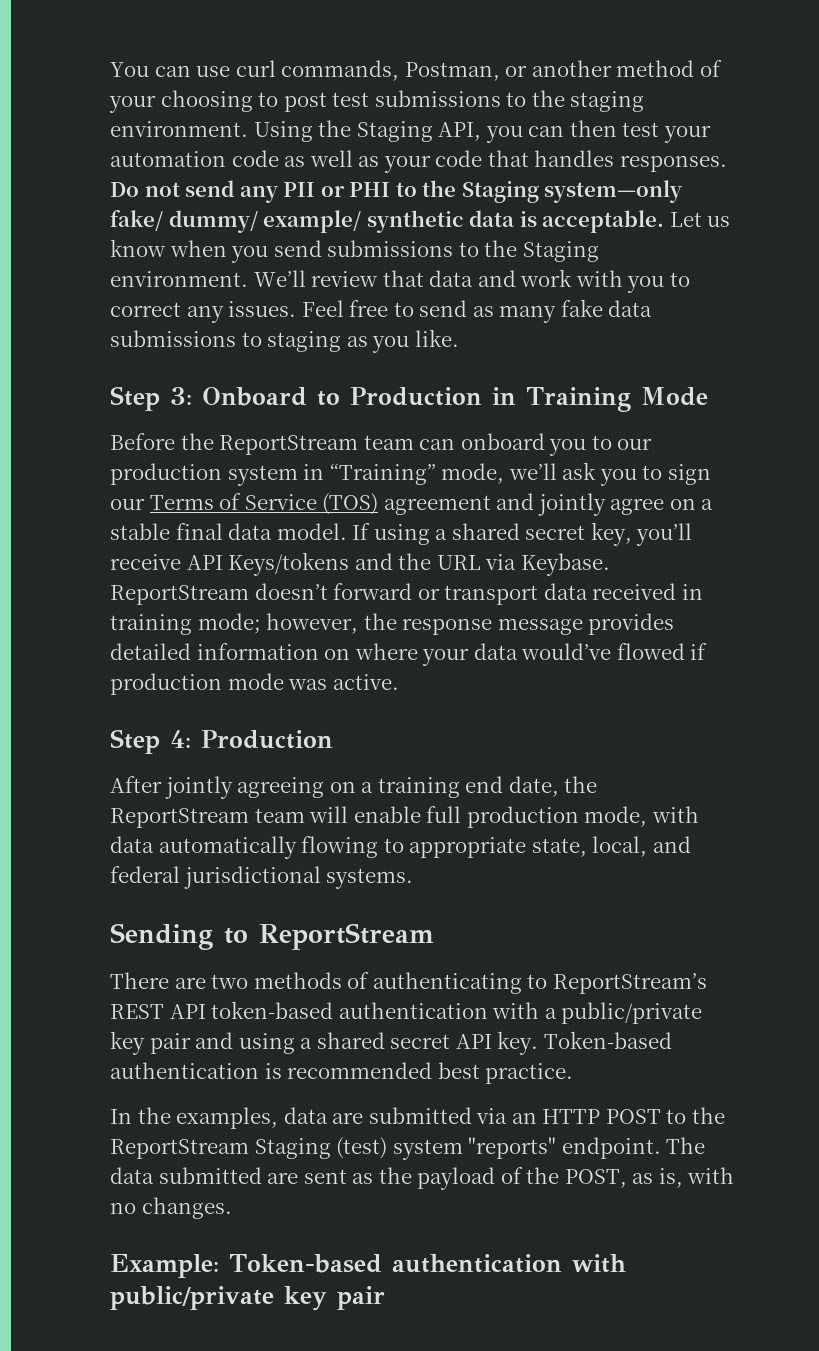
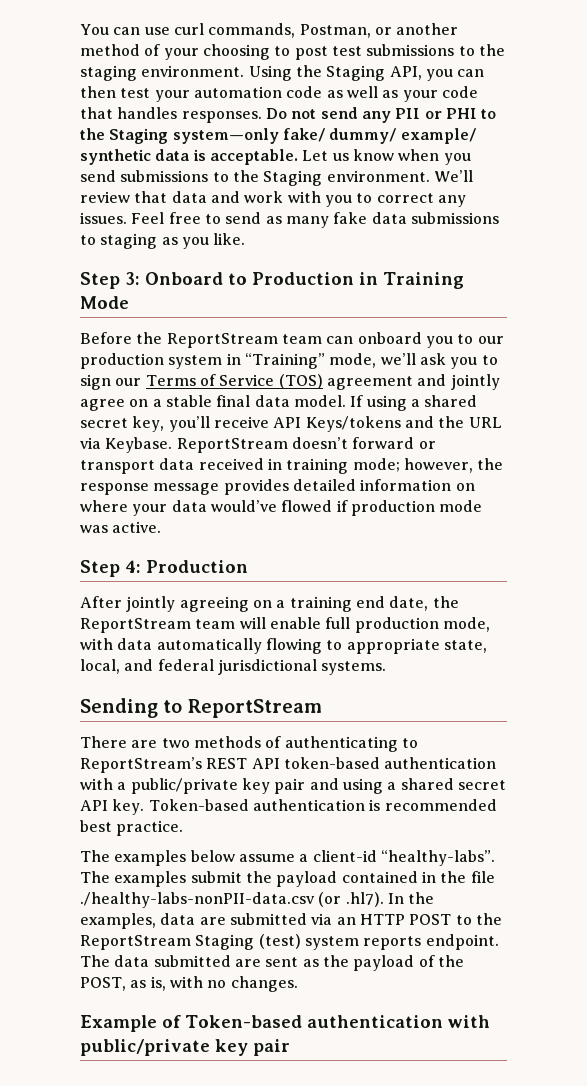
- In the examples, data are submitted via an HTTP POST to the ReportStream Staging (test) system "reports" endpoint.
+ The examples below assume a client-id “healthy-labs”. The examples submit the payload contained in the file ./healthy-labs-nonPII-data.csv (or .hl7). In the examples, data are submitted via an HTTP POST to the ReportStream Staging (test) system reports endpoint.
- Example: Token-based authentication with public/private key pair
+ Example of Token-based authentication with public/private key pair

